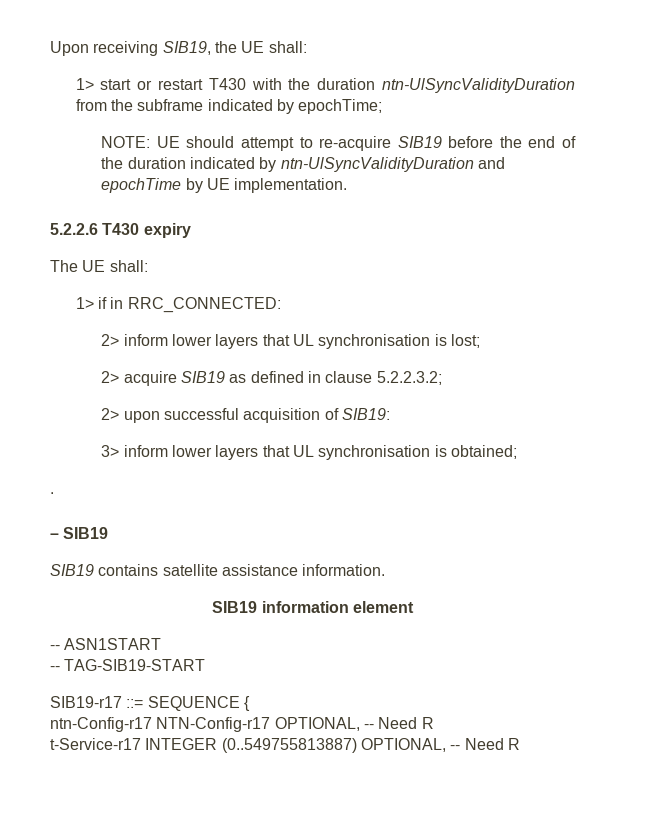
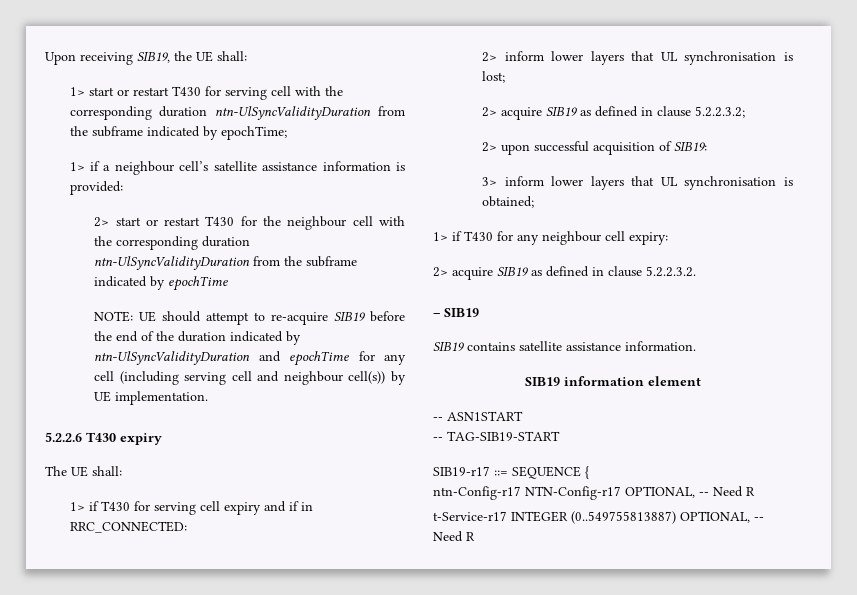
- 1> start or restart T430 with the duration ntn-UlSyncValidityDuration from the subframe indicated by epochTime;
+ 1> start or restart T430 for serving cell with the corresponding duration ntn-UlSyncValidityDuration from the subframe indicated by epochTime;
+ 1> if a neighbour cell’s satellite assistance information is provided:
+ 2> start or restart T430 for the neighbour cell with the corresponding duration ntn-UlSyncValidityDuration from the subframe indicated by epochTime
- NOTE: UE should attempt to re-acquire SIB19 before the end of the duration indicated by ntn-UlSyncValidityDuration and epochTime by UE implementation.
+ NOTE: UE should attempt to re-acquire SIB19 before the end of the duration indicated by ntn-UlSyncValidityDuration and epochTime for any cell (including serving cell and neighbour cell(s)) by UE implementation.
- 1> if in RRC_CONNECTED:
+ 1> if T430 for serving cell expiry and if in RRC_CONNECTED:
- .
+ 1> if T430 for any neighbour cell expiry:
+ 2> acquire SIB19 as defined in clause 5.2.2.3.2.

